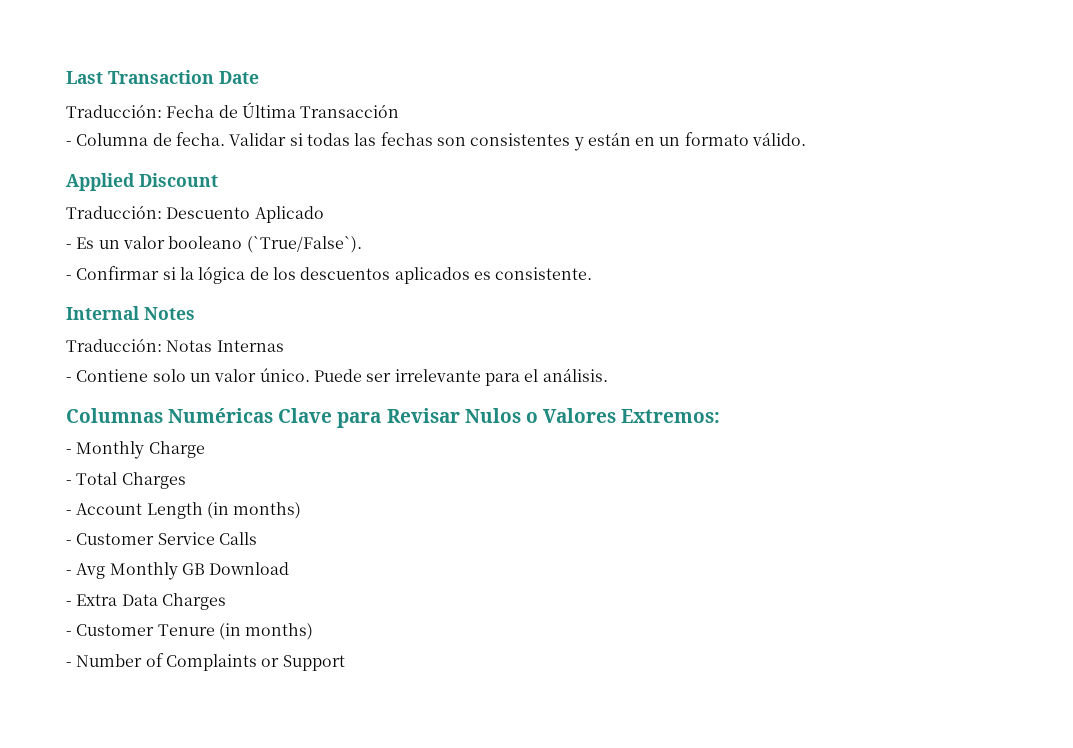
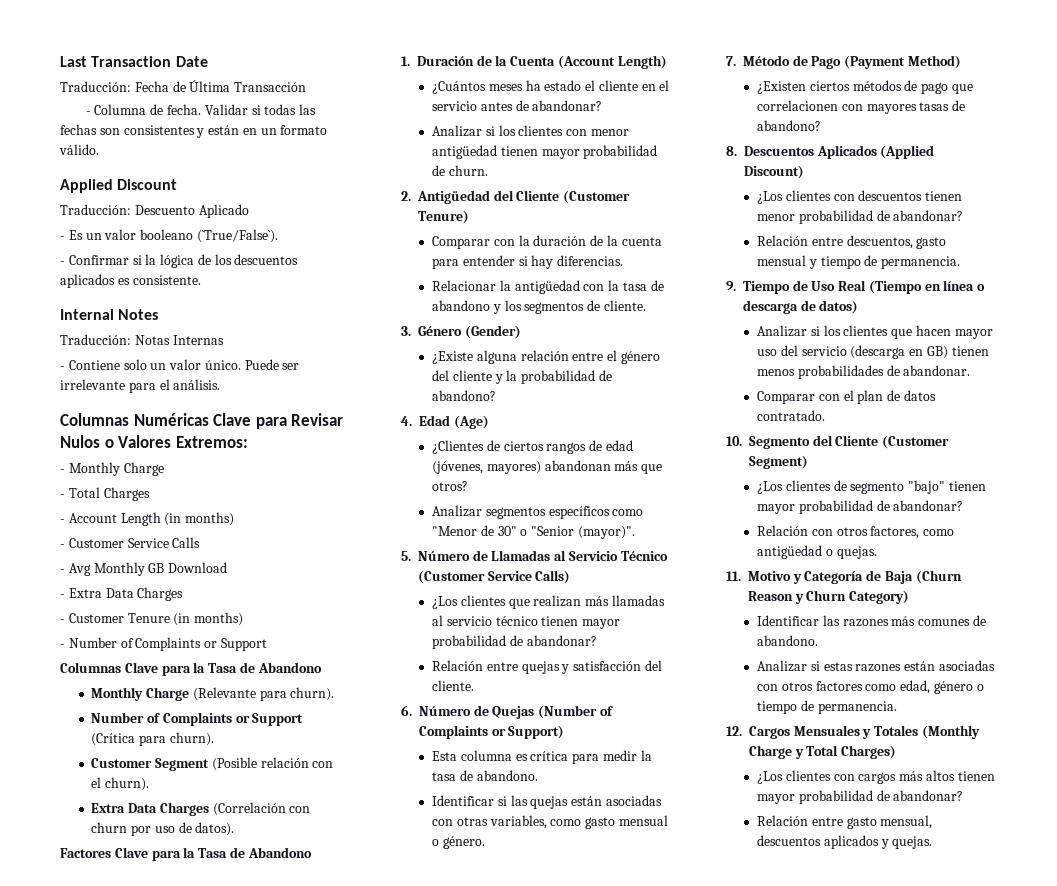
+ Columnas Clave para la Tasa de Abandono
+ Monthly Charge (Relevante para churn).
+ Number of Complaints or Support (Crítica para churn).
+ Customer Segment (Posible relación con el churn).
+ Extra Data Charges (Correlación con churn por uso de datos).
+ Factores Clave para la Tasa de Abandono
+ 1. Duración de la Cuenta (Account Length)
+ ¿Cuántos meses ha estado el cliente en el servicio antes de abandonar?
+ Analizar si los clientes con menor antigüedad tienen mayor probabilidad de churn.
+ 2. Antigüedad del Cliente (Customer Tenure)
+ Comparar con la duración de la cuenta para entender si hay diferencias.
+ Relacionar la antigüedad con la tasa de abandono y los segmentos de cliente.
+ 3. Género (Gender)
+ ¿Existe alguna relación entre el género del cliente y la probabilidad de abandono?
+ 4. Edad (Age)
+ ¿Clientes de ciertos rangos de edad (jóvenes, mayores) abandonan más que otros?
+ Analizar segmentos específicos como "Menor de 30" o "Senior (mayor)".
+ 5. Número de Llamadas al Servicio Técnico (Customer Service Calls)
+ ¿Los clientes que realizan más llamadas al servicio técnico tienen mayor probabilidad de abandonar?
+ Relación entre quejas y satisfacción del cliente.
+ 6. Número de Quejas (Number of Complaints or Support)
+ Esta columna es crítica para medir la tasa de abandono.
+ Identificar si las quejas están asociadas con otras variables, como gasto mensual o género.
+ 7. Método de Pago (Payment Method)
+ ¿Existen ciertos métodos de pago que correlacionen con mayores tasas de abandono?
+ 8. Descuentos Aplicados (Applied Discount)
+ ¿Los clientes con descuentos tienen menor probabilidad de abandonar?
+ Relación entre descuentos, gasto mensual y tiempo de permanencia.
+ 9. Tiempo de Uso Real (Tiempo en línea o descarga de datos)
+ Analizar si los clientes que hacen mayor uso del servicio (descarga en GB) tienen menos probabilidades de abandonar.
+ Comparar con el plan de datos contratado.
+ 10. Segmento del Cliente (Customer Segment)
+ ¿Los clientes de segmento "bajo" tienen mayor probabilidad de abandonar?
+ Relación con otros factores, como antigüedad o quejas.
+ 11. Motivo y Categoría de Baja (Churn Reason y Churn Category)
+ Identificar las razones más comunes de abandono.
+ Analizar si estas razones están asociadas con otros factores como edad, género o tiempo de permanencia.
+ 12. Cargos Mensuales y Totales (Monthly Charge y Total Charges)
+ ¿Los clientes con cargos más altos tienen mayor probabilidad de abandonar?
+ Relación entre gasto mensual, descuentos aplicados y quejas.

